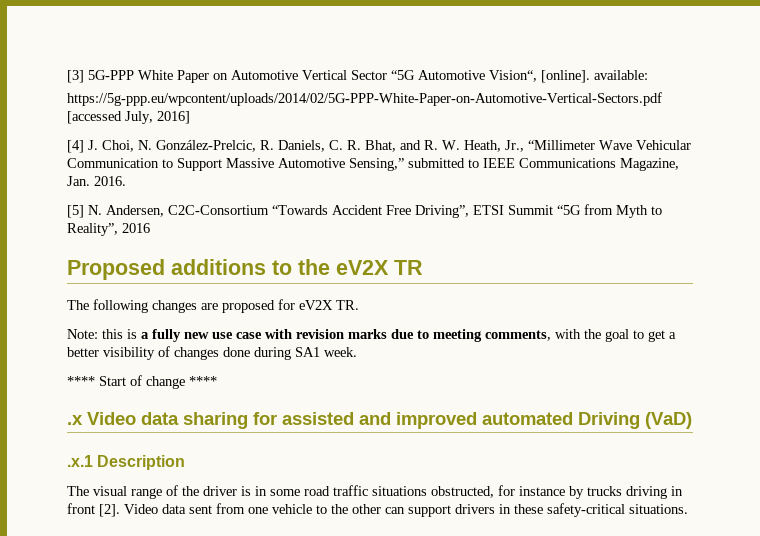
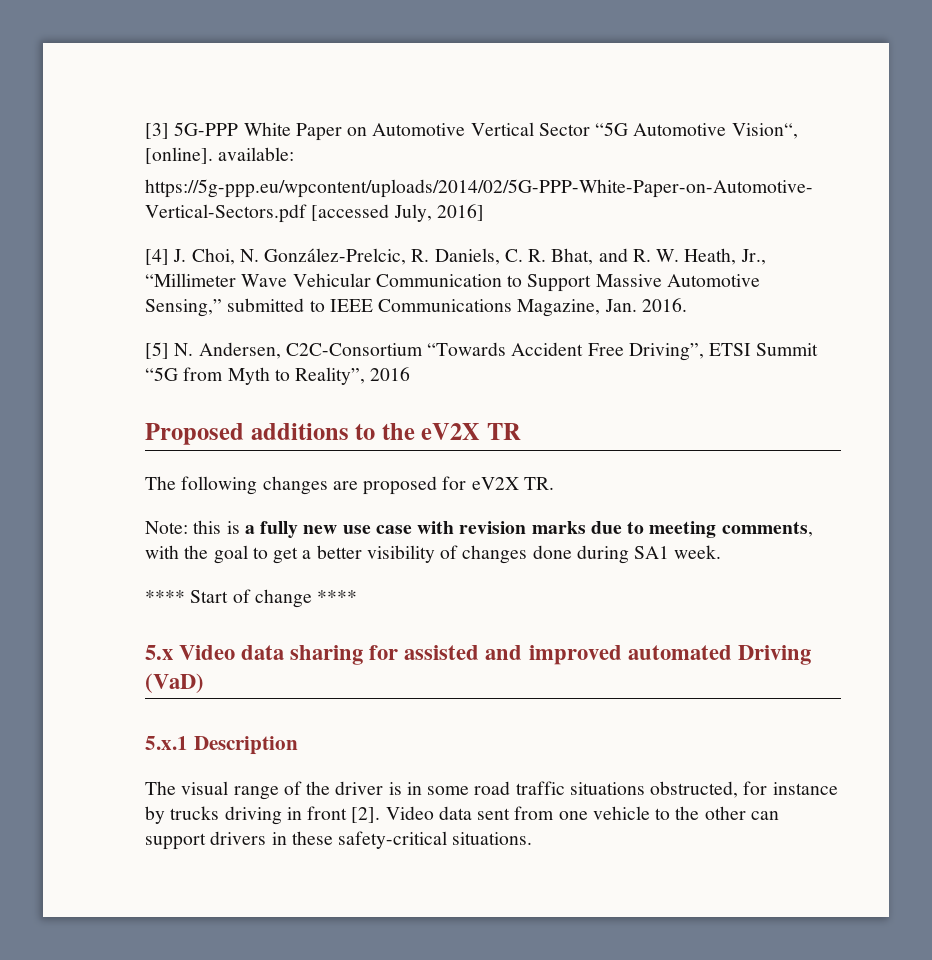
- .x Video data sharing for assisted and improved automated Driving (VaD)
+ 5.x Video data sharing for assisted and improved automated Driving (VaD)
- .x.1 Description
+ 5.x.1 Description

